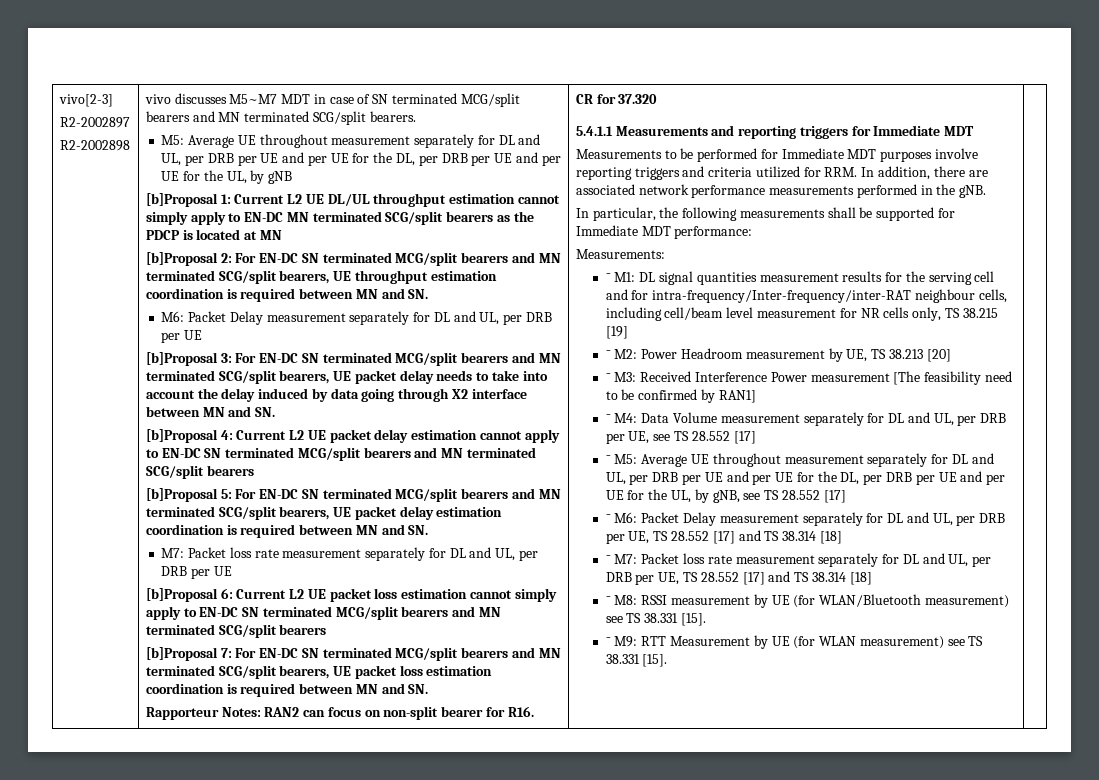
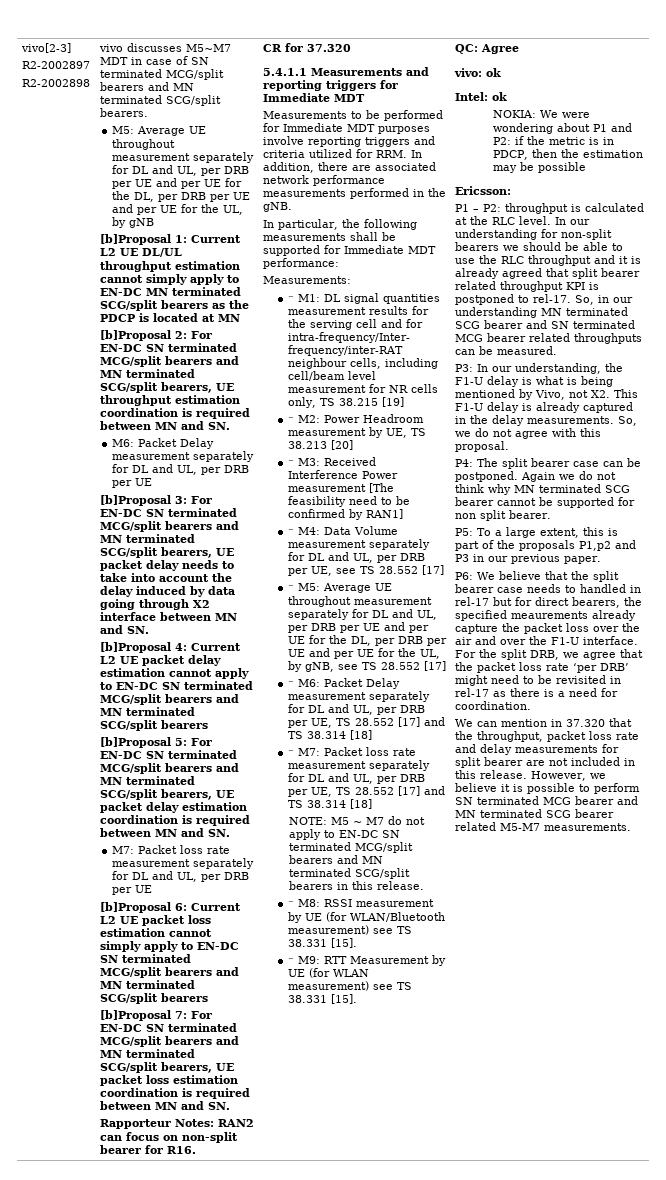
+ NOTE: M5 ~ M7 do not apply to EN-DC SN terminated MCG/split bearers and MN terminated SCG/split bearers in this release.
+ QC: Agree
+ vivo: ok
+ Intel: ok
+ NOKIA: We were wondering about P1 and P2: if the metric is in PDCP, then the estimation may be possible
+ Ericsson:
+ P1 – P2: throughput is calculated at the RLC level. In our understanding for non-split bearers we should be able to use the RLC throughput and it is already agreed that split bearer related throughput KPI is postponed to rel-17. So, in our understanding MN terminated SCG bearer and SN terminated MCG bearer related throughputs can be measured.
+ P3: In our understanding, the F1-U delay is what is being mentioned by Vivo, not X2. This F1-U delay is already captured in the delay measurements. So, we do not agree with this proposal.
+ P4: The split bearer case can be postponed. Again we do not think why MN terminated SCG bearer cannot be supported for non split bearer.
+ P5: To a large extent, this is part of the proposals P1,p2 and P3 in our previous paper.
+ P6: We believe that the split bearer case needs to handled in rel-17 but for direct bearers, the specified meaurements already capture the packet loss over the air and over the F1-U interface. For the split DRB, we agree that the packet loss rate ‘per DRB’ might need to be revisited in rel-17 as there is a need for coordination.
+ We can mention in 37.320 that the throughput, packet loss rate and delay measurements for split bearer are not included in this release. However, we believe it is possible to perform SN terminated MCG bearer and MN terminated SCG bearer related M5-M7 measurements.

